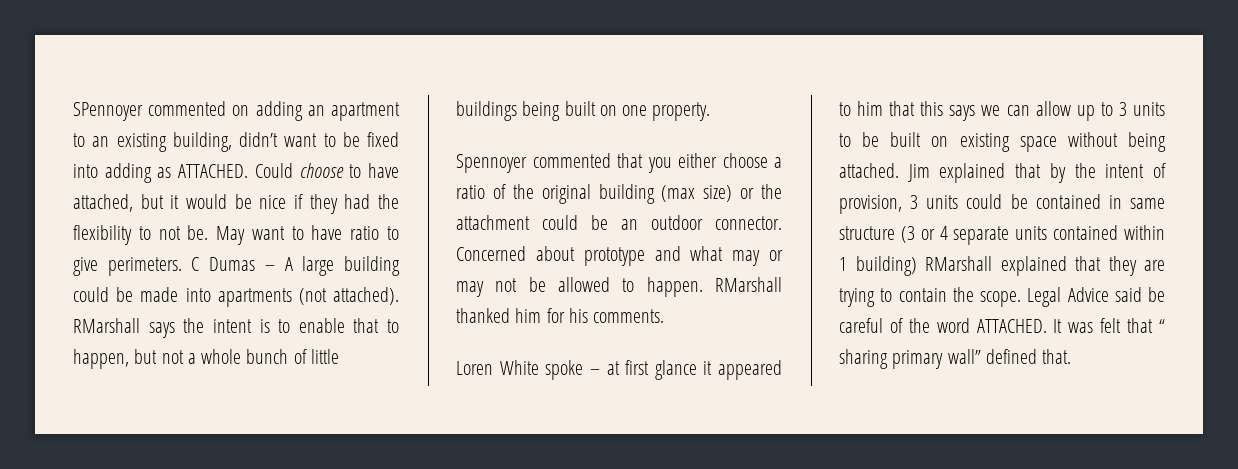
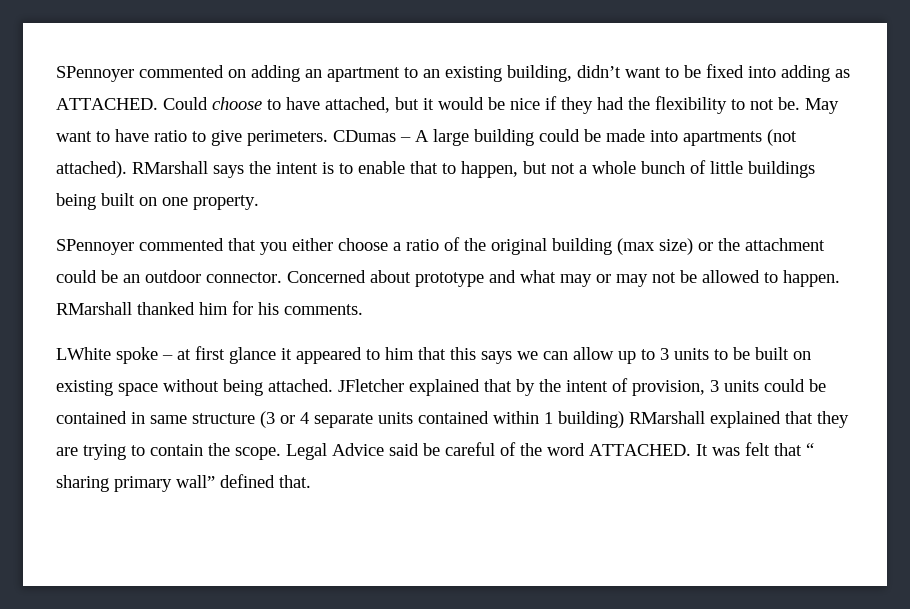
- C Dumas – A large building could be made into apartments (not attached).
+ CDumas – A large building could be made into apartments (not attached).
- Spennoyer commented that you either choose a ratio of the original building (max size) or the attachment could be an outdoor connector.
+ SPennoyer commented that you either choose a ratio of the original building (max size) or the attachment could be an outdoor connector.
- Loren White spoke – at first glance it appeared to him that this says we can allow up to 3 units to be built on existing space without being attached.
+ LWhite spoke – at first glance it appeared to him that this says we can allow up to 3 units to be built on existing space without being attached.
- Jim explained that by the intent of provision, 3 units could be contained in same structure (3 or 4 separate units contained within 1 building) RMarshall explained that they are trying to contain the scope.
+ JFletcher explained that by the intent of provision, 3 units could be contained in same structure (3 or 4 separate units contained within 1 building) RMarshall explained that they are trying to contain the scope.

